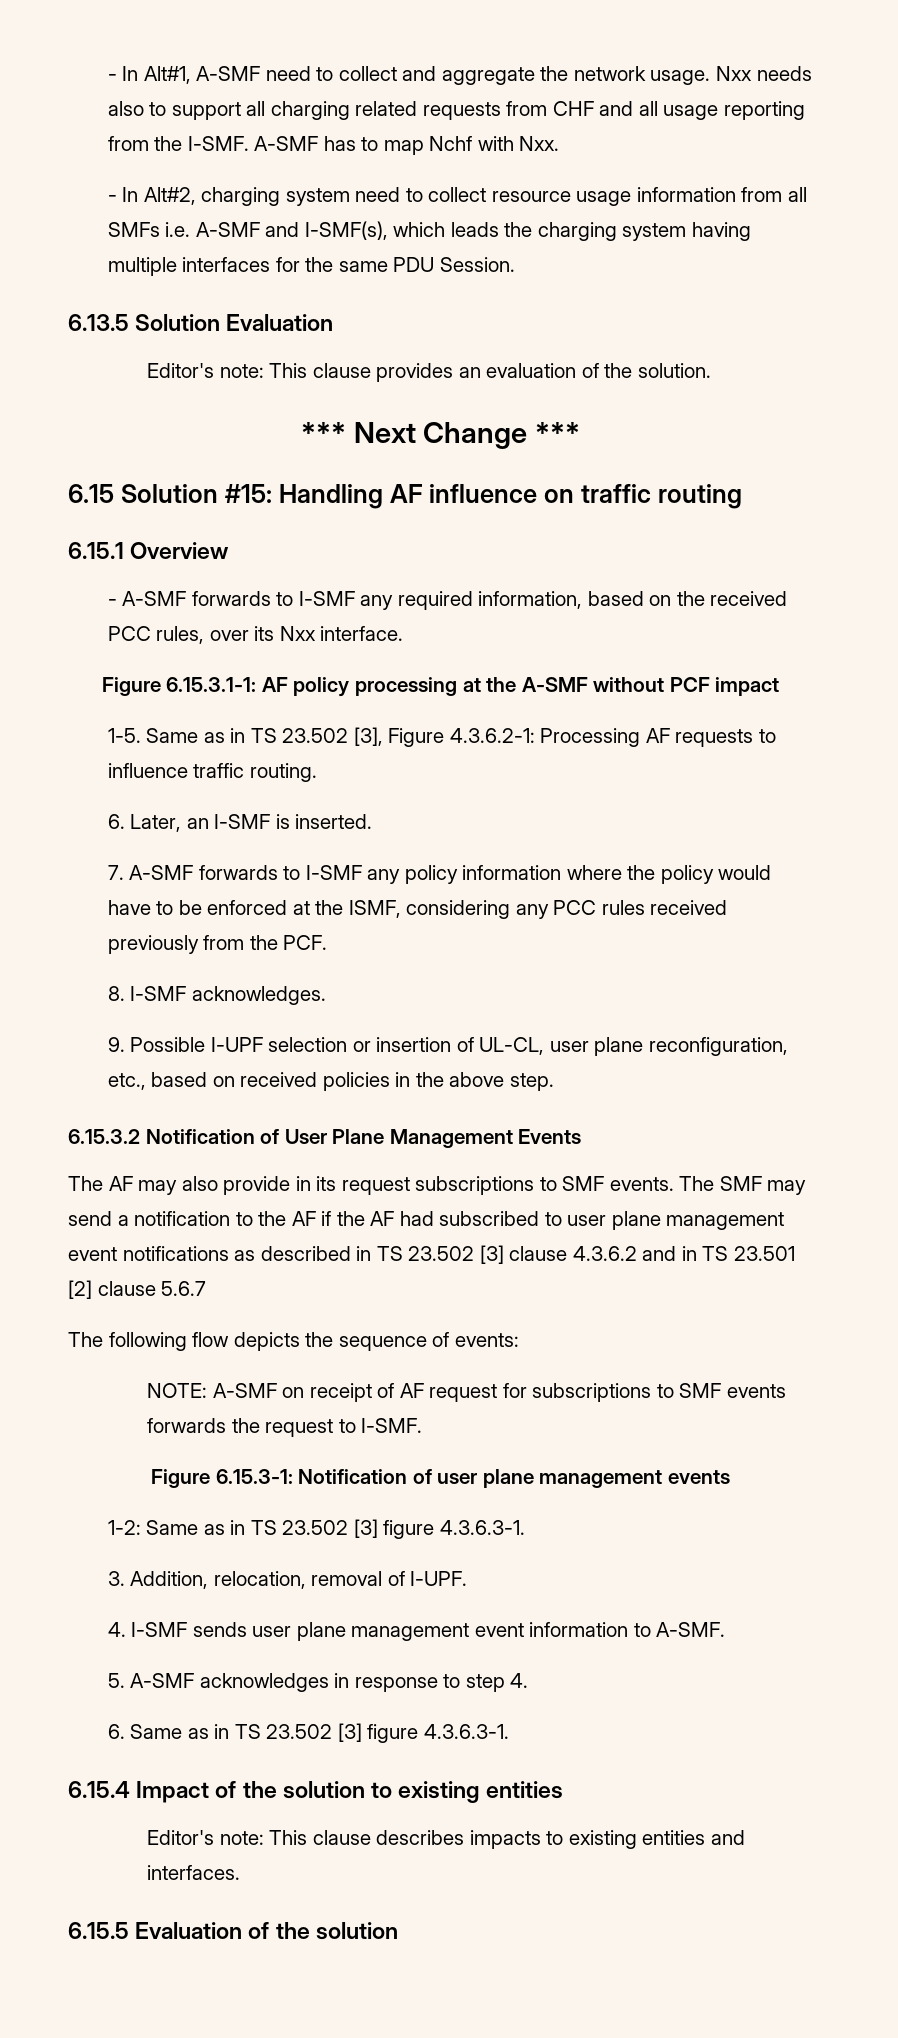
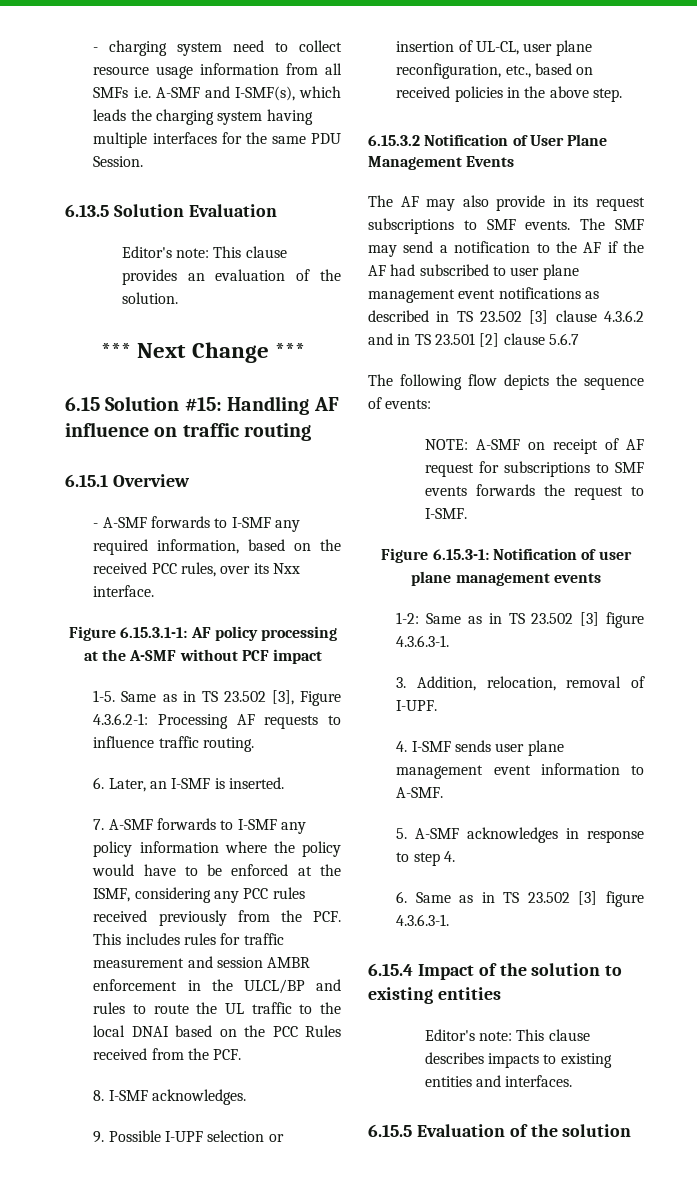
- - In Alt#1, A-SMF need to collect and aggregate the network usage. Nxx needs also to support all charging related requests from CHF and all usage reporting from the I-SMF. A-SMF has to map Nchf with Nxx.
- - In Alt#2, charging system need to collect resource usage information from all SMFs i.e. A-SMF and I-SMF(s), which leads the charging system having multiple interfaces for the same PDU Session.
+ - charging system need to collect resource usage information from all SMFs i.e. A-SMF and I-SMF(s), which leads the charging system having multiple interfaces for the same PDU Session.
- 7. A-SMF forwards to I-SMF any policy information where the policy would have to be enforced at the ISMF, considering any PCC rules received previously from the PCF.
+ 7. A-SMF forwards to I-SMF any policy information where the policy would have to be enforced at the ISMF, considering any PCC rules received previously from the PCF. This includes rules for traffic measurement and session AMBR enforcement in the ULCL/BP and rules to route the UL traffic to the local DNAI based on the PCC Rules received from the PCF.

